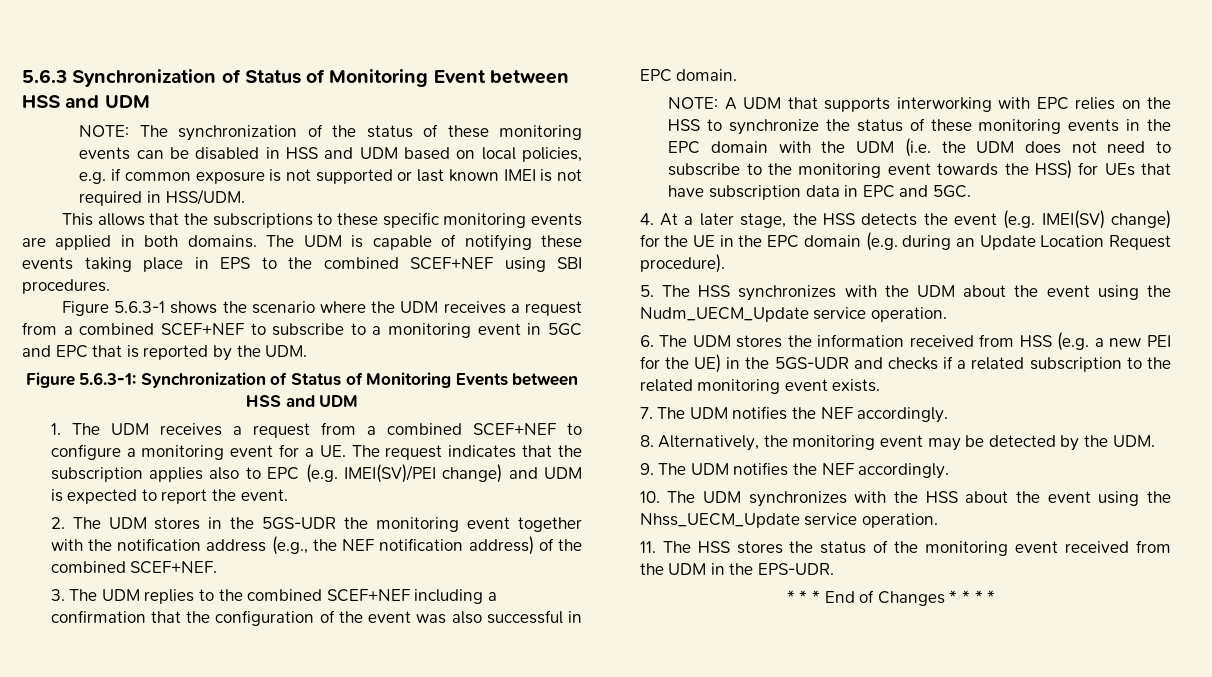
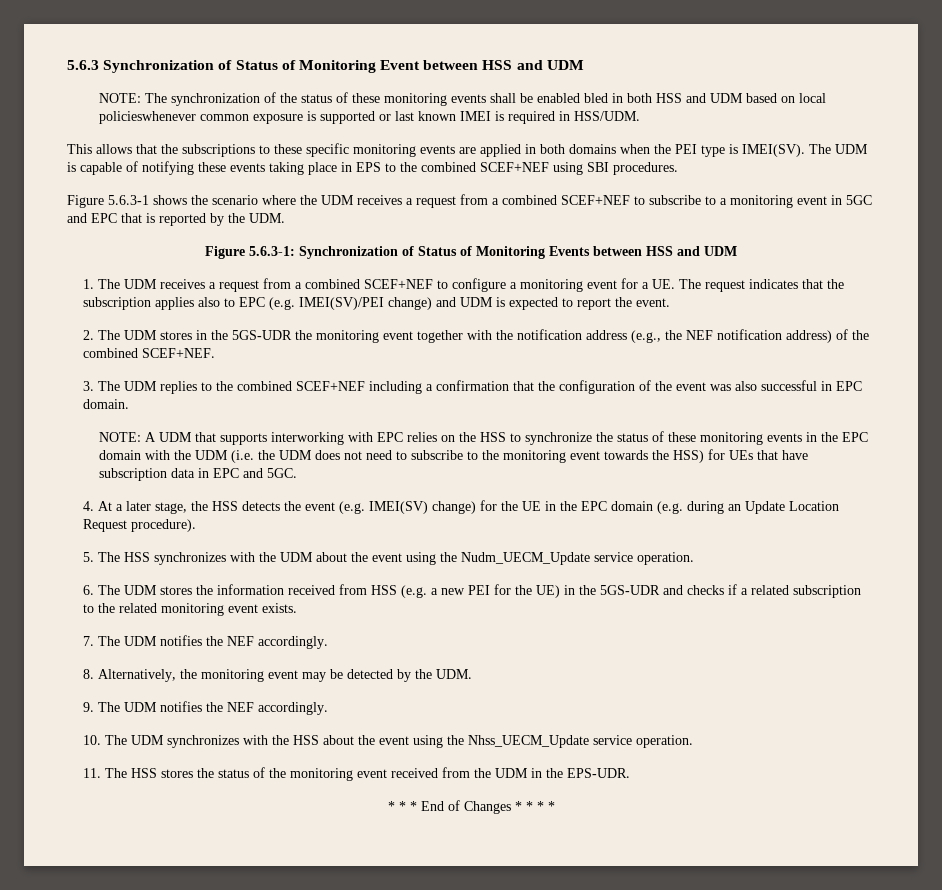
- NOTE: The synchronization of the status of these monitoring events can be disabled in HSS and UDM based on local policies, e.g. if common exposure is not supported or last known IMEI is not required in HSS/UDM.
+ NOTE: The synchronization of the status of these monitoring events shall be enabled bled in both HSS and UDM based on local policieswhenever common exposure is supported or last known IMEI is required in HSS/UDM.
- This allows that the subscriptions to these specific monitoring events are applied in both domains.
+ This allows that the subscriptions to these specific monitoring events are applied in both domains when the PEI type is IMEI(SV).

